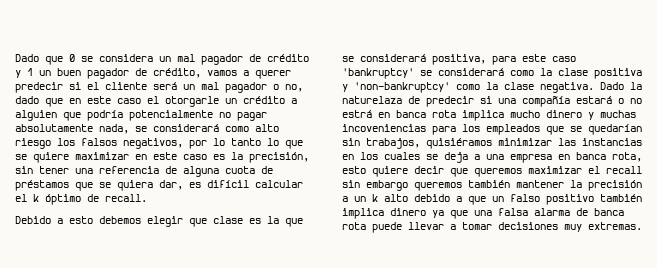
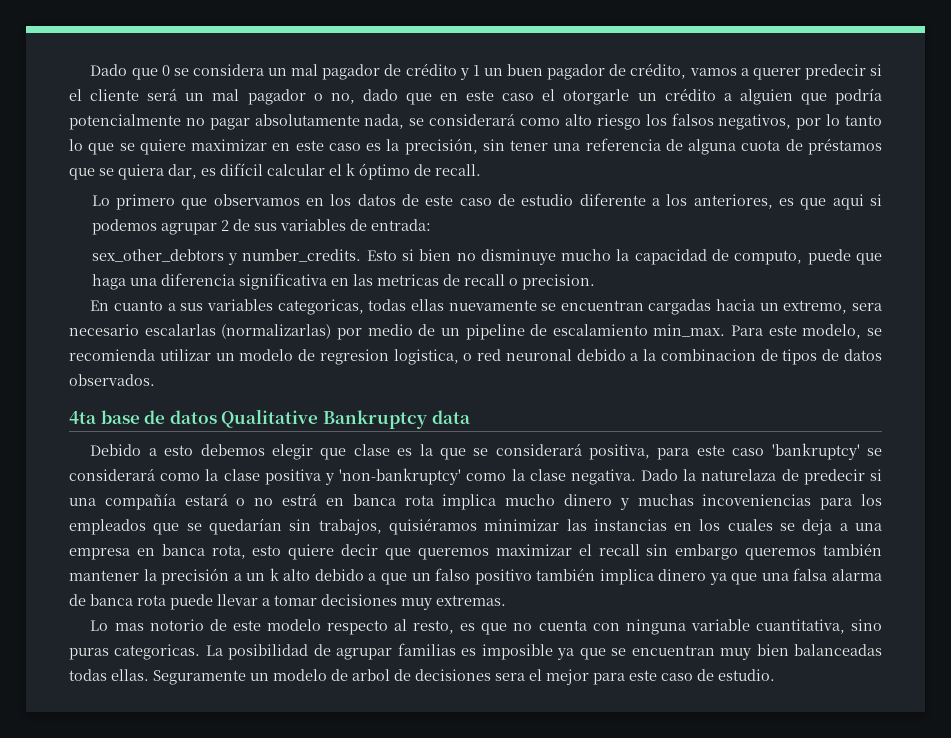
+ Lo primero que observamos en los datos de este caso de estudio diferente a los anteriores, es que aqui si podemos agrupar 2 de sus variables de entrada:
+ sex_other_debtors y number_credits. Esto si bien no disminuye mucho la capacidad de computo, puede que haga una diferencia significativa en las metricas de recall o precision.
+ En cuanto a sus variables categoricas, todas ellas nuevamente se encuentran cargadas hacia un extremo, sera necesario escalarlas (normalizarlas) por medio de un pipeline de escalamiento min_max. Para este modelo, se recomienda utilizar un modelo de regresion logistica, o red neuronal debido a la combinacion de tipos de datos observados.
+ 4ta base de datos Qualitative Bankruptcy data
+ Lo mas notorio de este modelo respecto al resto, es que no cuenta con ninguna variable cuantitativa, sino puras categoricas. La posibilidad de agrupar familias es imposible ya que se encuentran muy bien balanceadas todas ellas. Seguramente un modelo de arbol de decisiones sera el mejor para este caso de estudio.

